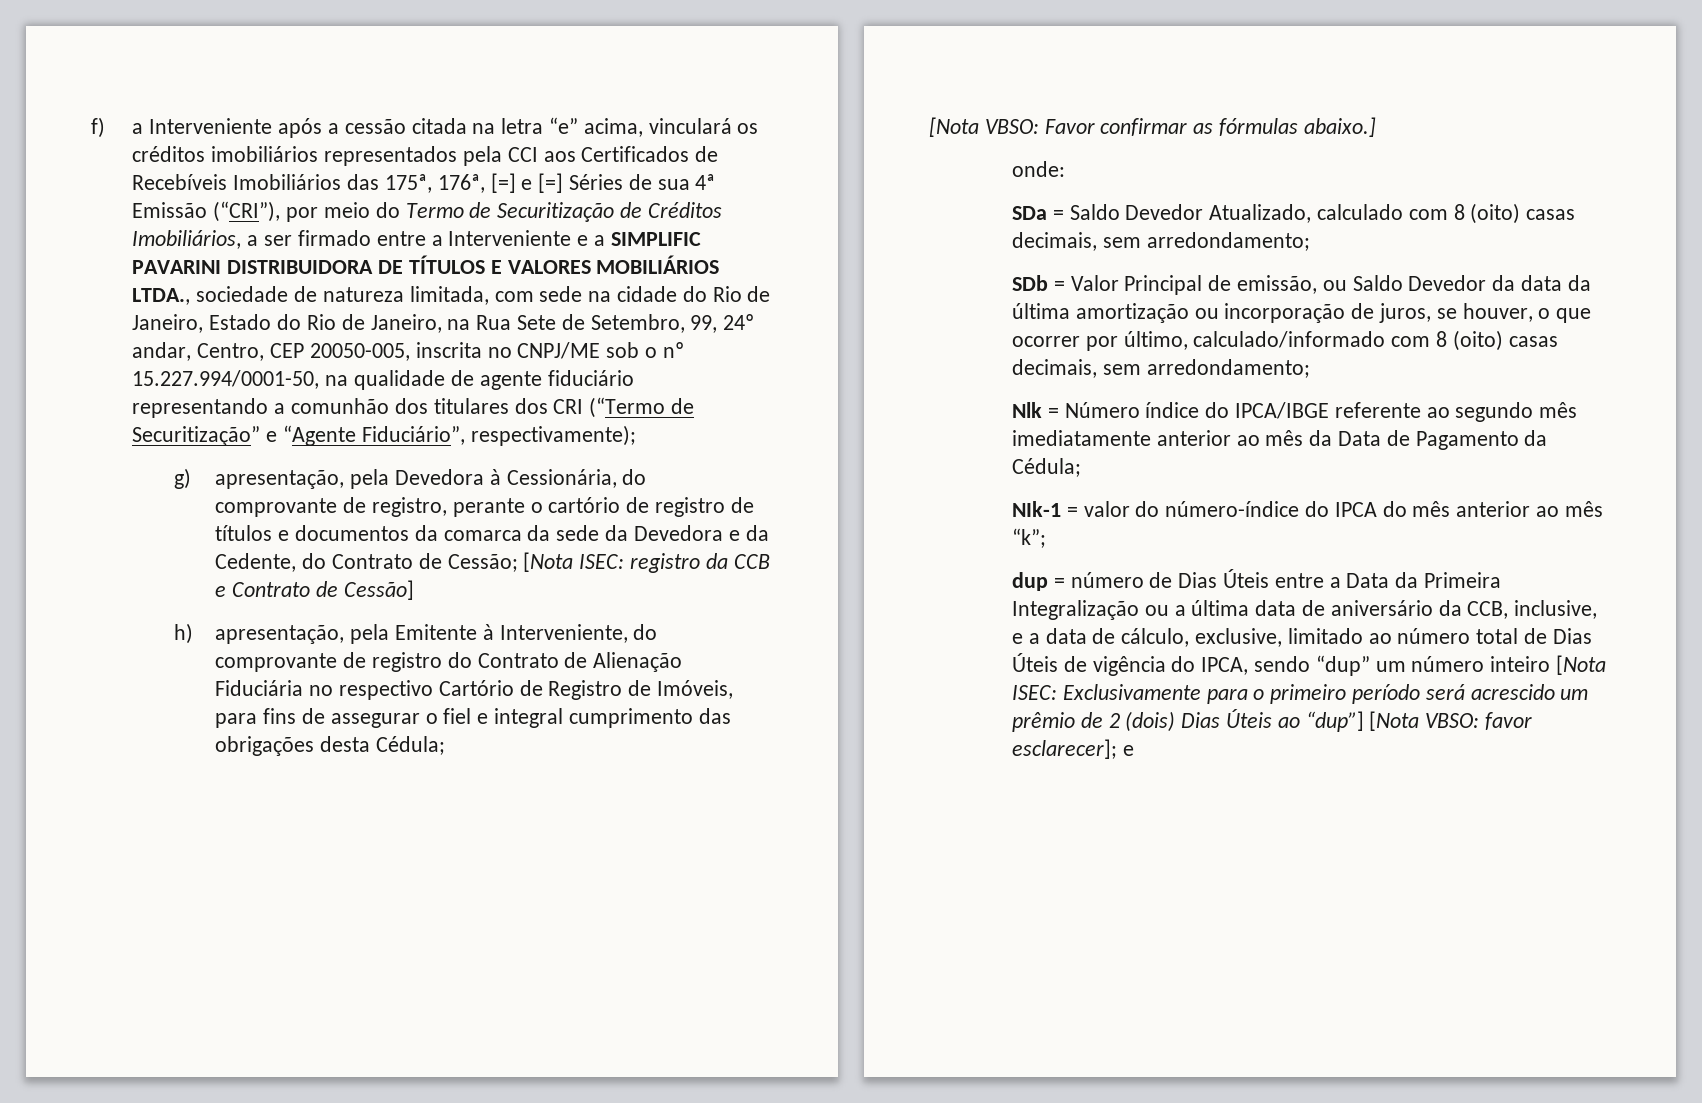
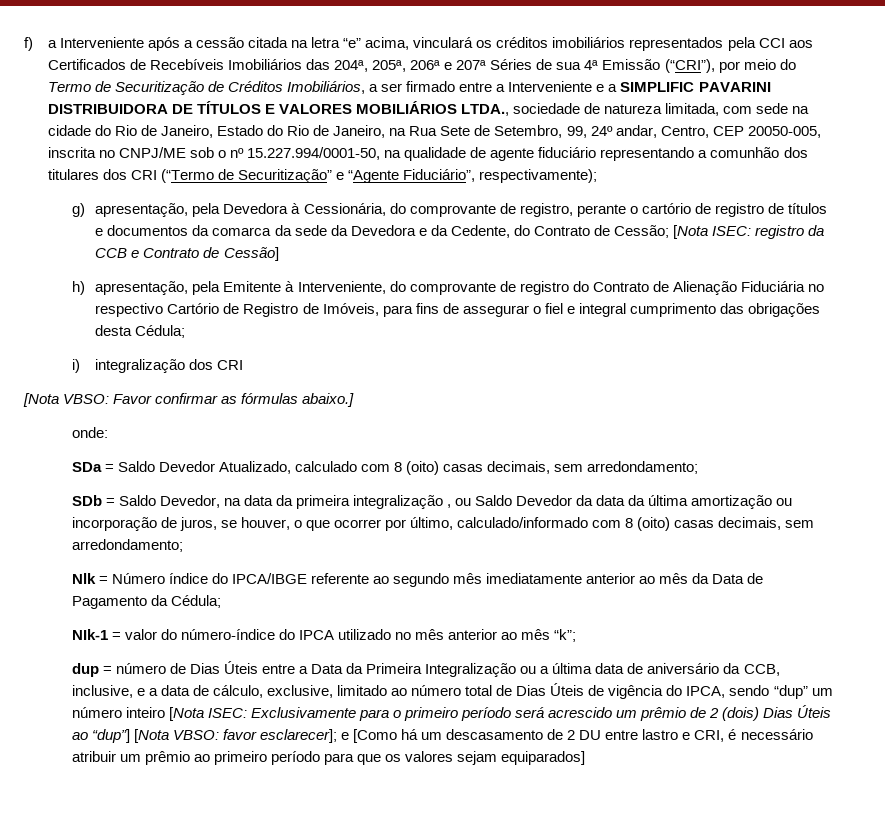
- f) a Interveniente após a cessão citada na letra “e” acima, vinculará os créditos imobiliários representados pela CCI aos Certificados de Recebíveis Imobiliários das 175ª, 176ª, [=] e [=] Séries de sua 4ª Emissão (“CRI”), por meio do Termo de Securitização de Créditos Imobiliários, a ser firmado entre a Interveniente e a SIMPLIFIC PAVARINI DISTRIBUIDORA DE TÍTULOS E VALORES MOBILIÁRIOS LTDA., sociedade de natureza limitada, com sede na cidade do Rio de Janeiro, Estado do Rio de Janeiro, na Rua Sete de Setembro, 99, 24º andar, Centro, CEP 20050-005, inscrita no CNPJ/ME sob o nº 15.227.994/0001-50, na qualidade de agente fiduciário representando a comunhão dos titulares dos CRI (“Termo de Securitização” e “Agente Fiduciário”, respectivamente);
+ f) a Interveniente após a cessão citada na letra “e” acima, vinculará os créditos imobiliários representados pela CCI aos Certificados de Recebíveis Imobiliários das 204ª, 205ª, 206ª e 207ª Séries de sua 4ª Emissão (“CRI”), por meio do Termo de Securitização de Créditos Imobiliários, a ser firmado entre a Interveniente e a SIMPLIFIC PAVARINI DISTRIBUIDORA DE TÍTULOS E VALORES MOBILIÁRIOS LTDA., sociedade de natureza limitada, com sede na cidade do Rio de Janeiro, Estado do Rio de Janeiro, na Rua Sete de Setembro, 99, 24º andar, Centro, CEP 20050-005, inscrita no CNPJ/ME sob o nº 15.227.994/0001-50, na qualidade de agente fiduciário representando a comunhão dos titulares dos CRI (“Termo de Securitização” e “Agente Fiduciário”, respectivamente);
+ i) integralização dos CRI
- SDb = Valor Principal de emissão, ou Saldo Devedor da data da última amortização ou incorporação de juros, se houver, o que ocorrer por último, calculado/informado com 8 (oito) casas decimais, sem arredondamento;
+ SDb = Saldo Devedor, na data da primeira integralização , ou Saldo Devedor da data da última amortização ou incorporação de juros, se houver, o que ocorrer por último, calculado/informado com 8 (oito) casas decimais, sem arredondamento;
- NIk-1 = valor do número-índice do IPCA do mês anterior ao mês “k”;
+ NIk-1 = valor do número-índice do IPCA utilizado no mês anterior ao mês “k”;
- favor esclarecer]; e
+ favor esclarecer]; e [Como há um descasamento de 2 DU entre lastro e CRI, é necessário atribuir um prêmio ao primeiro período para que os valores sejam equiparados]

